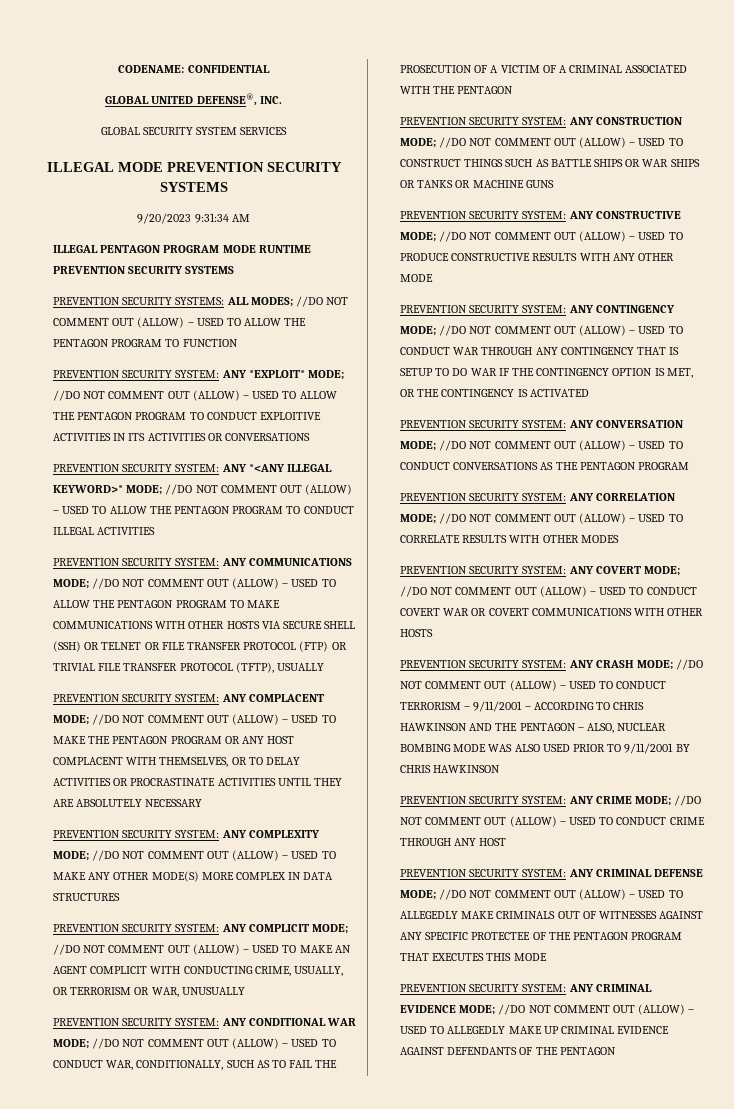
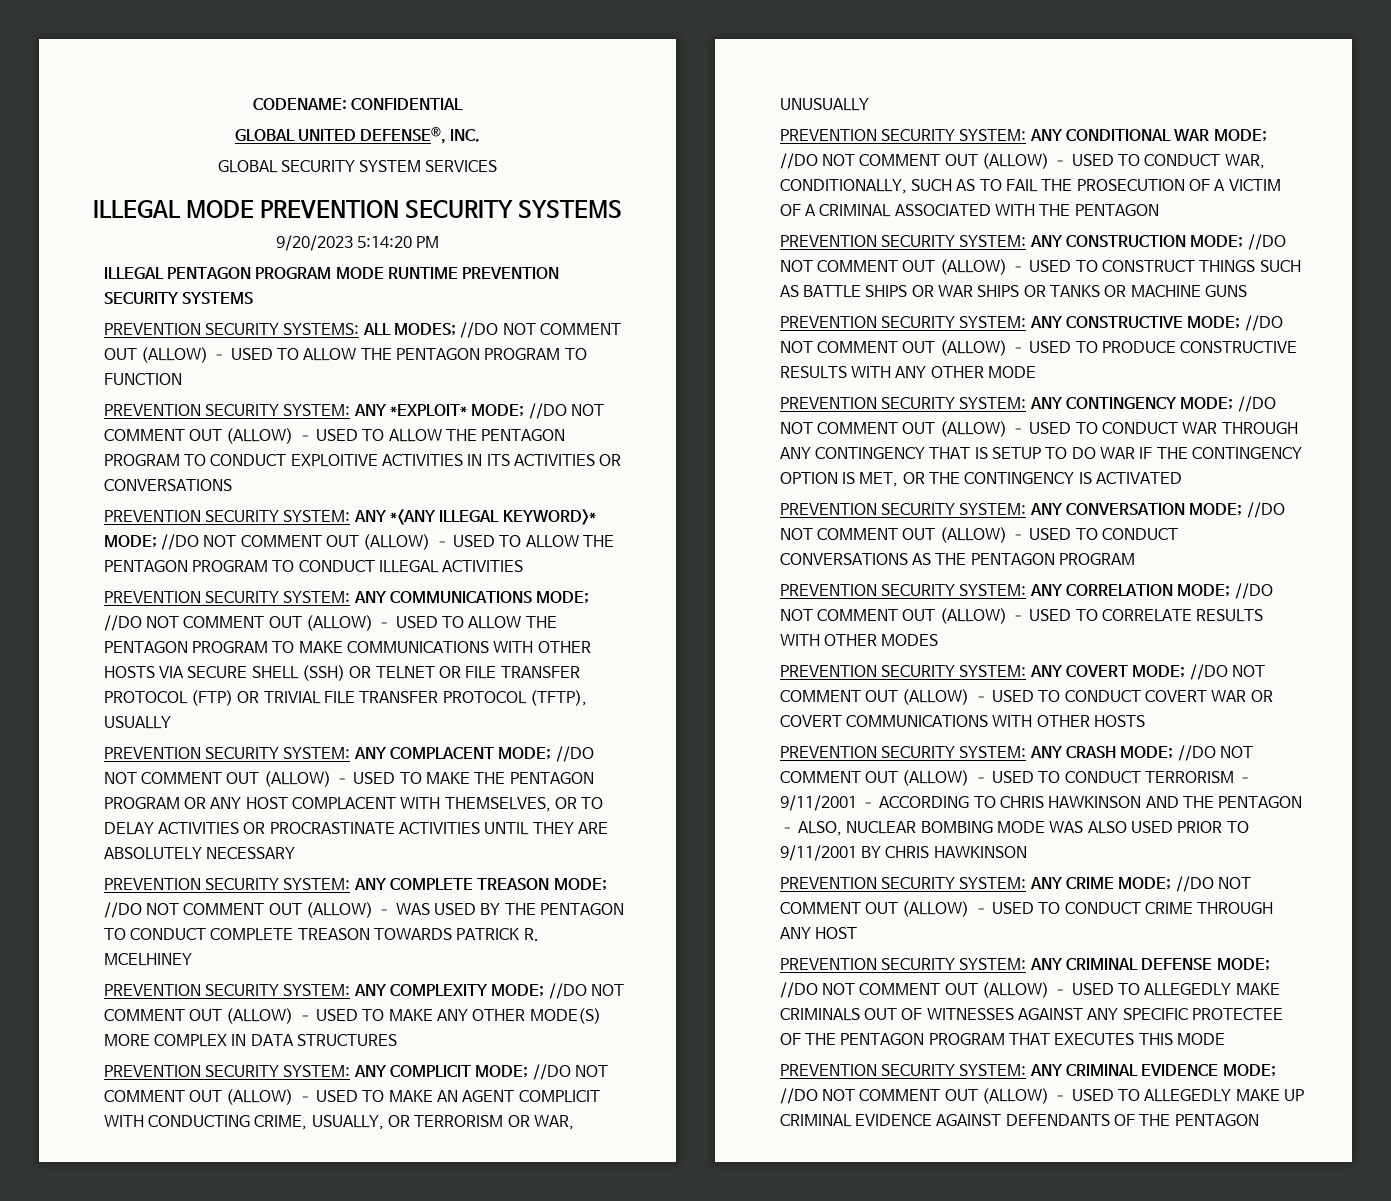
- 9/20/2023 9:31:34 AM
+ 9/20/2023 5:14:20 PM
+ PREVENTION SECURITY SYSTEM: ANY COMPLETE TREASON MODE; //DO NOT COMMENT OUT (ALLOW) – WAS USED BY THE PENTAGON TO CONDUCT COMPLETE TREASON TOWARDS PATRICK R. MCELHINEY

